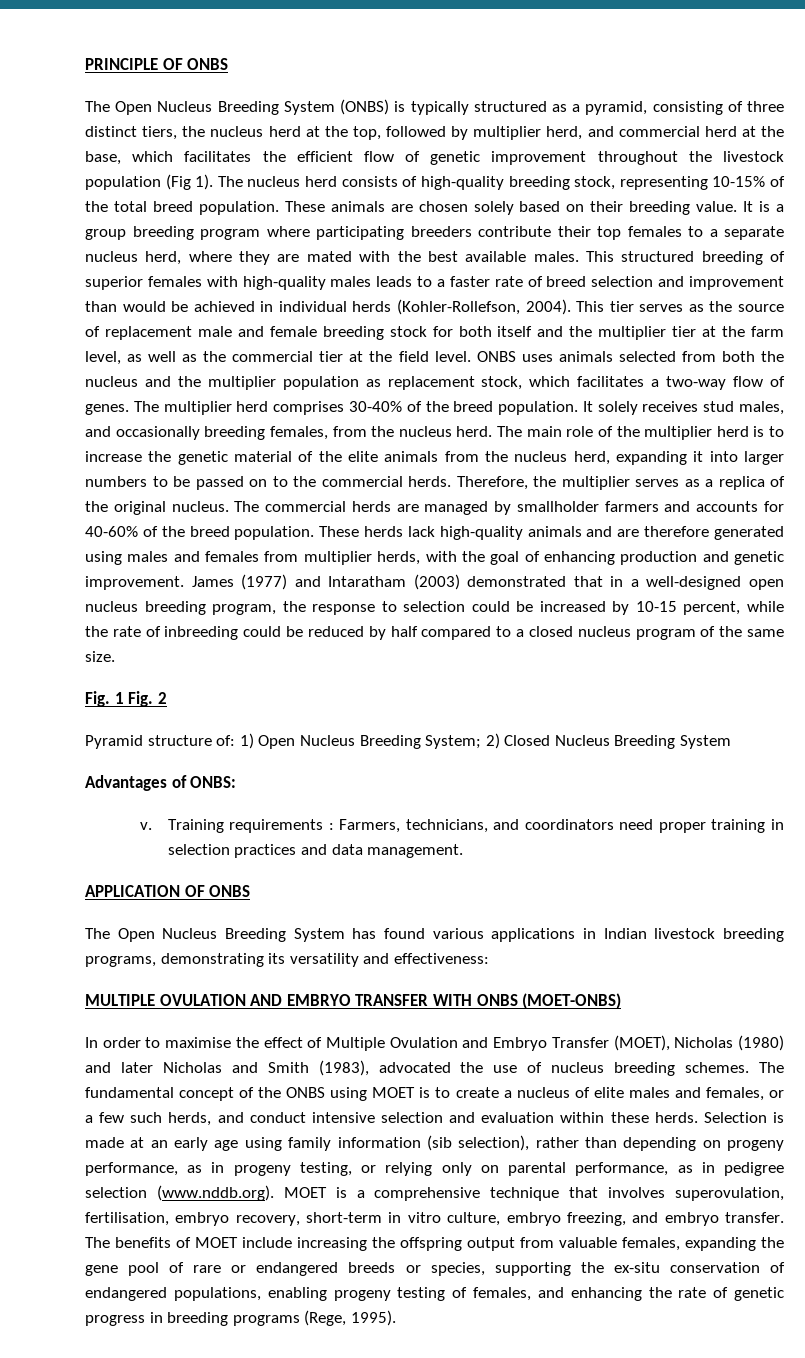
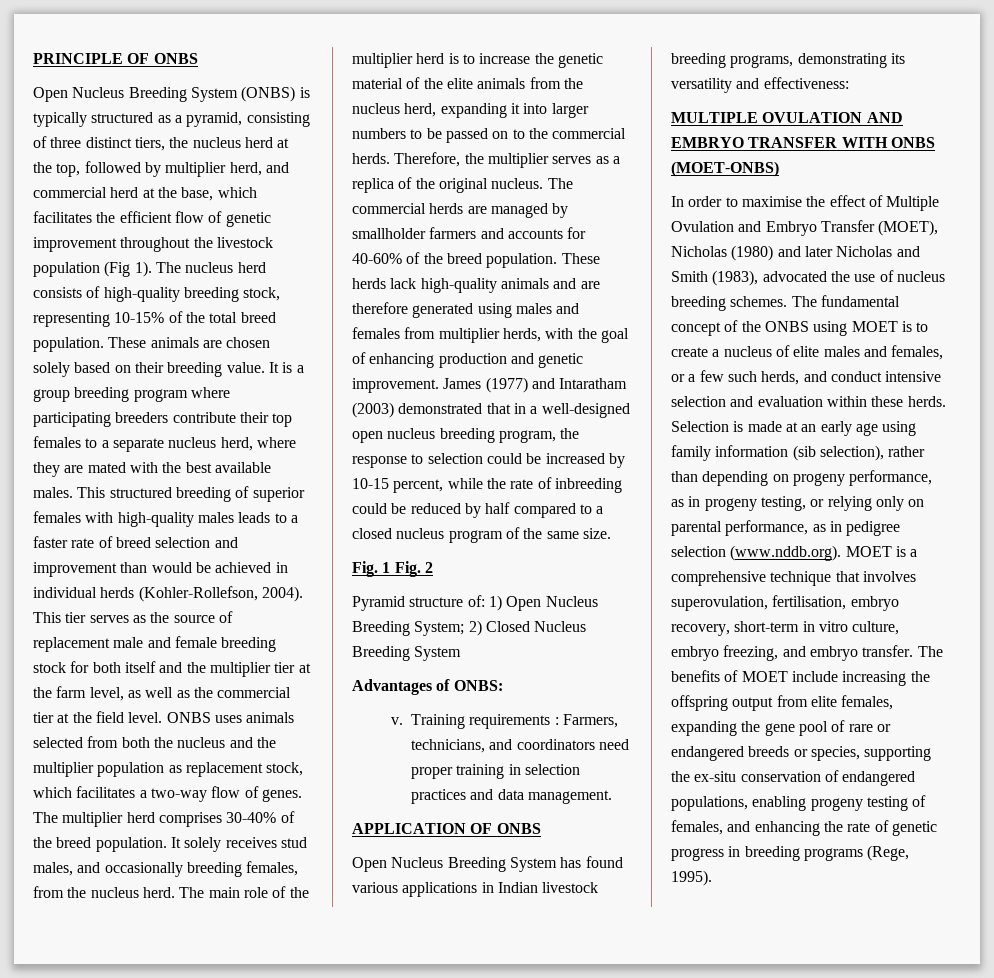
- The Open Nucleus Breeding System (ONBS) is typically structured as a pyramid, consisting of three distinct tiers, the nucleus herd at the top, followed by multiplier herd, and commercial herd at the base, which facilitates the efficient flow of genetic improvement throughout the livestock population (Fig 1).
+ Open Nucleus Breeding System (ONBS) is typically structured as a pyramid, consisting of three distinct tiers, the nucleus herd at the top, followed by multiplier herd, and commercial herd at the base, which facilitates the efficient flow of genetic improvement throughout the livestock population (Fig 1).
- The Open Nucleus Breeding System has found various applications in Indian livestock breeding programs, demonstrating its versatility and effectiveness:
+ Open Nucleus Breeding System has found various applications in Indian livestock breeding programs, demonstrating its versatility and effectiveness:
- The benefits of MOET include increasing the offspring output from valuable females, expanding the gene pool of rare or endangered breeds or species, supporting the ex-situ conservation of endangered populations, enabling progeny testing of females, and enhancing the rate of genetic progress in breeding programs (Rege, 1995).
+ The benefits of MOET include increasing the offspring output from elite females, expanding the gene pool of rare or endangered breeds or species, supporting the ex-situ conservation of endangered populations, enabling progeny testing of females, and enhancing the rate of genetic progress in breeding programs (Rege, 1995).

